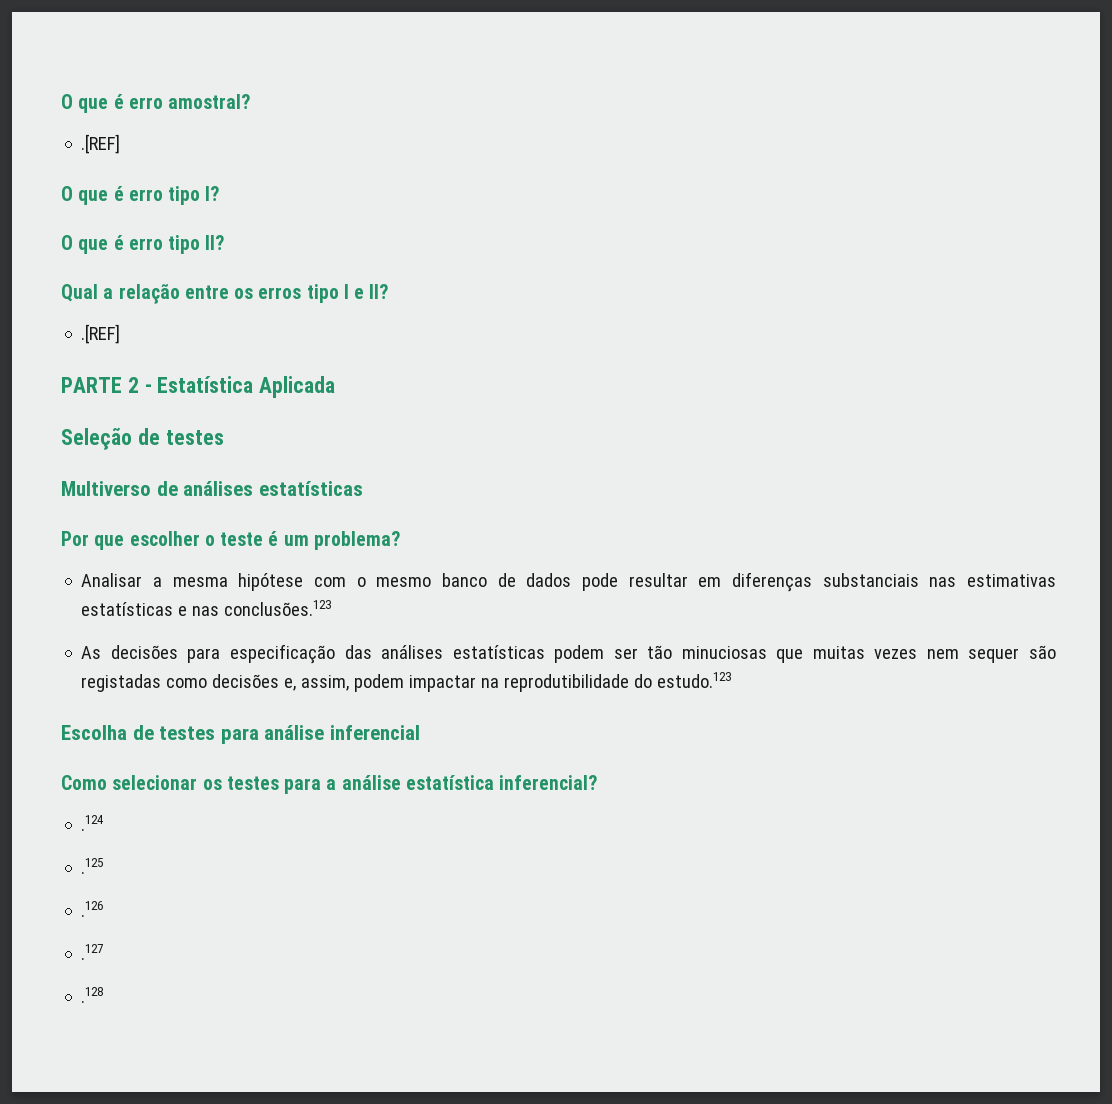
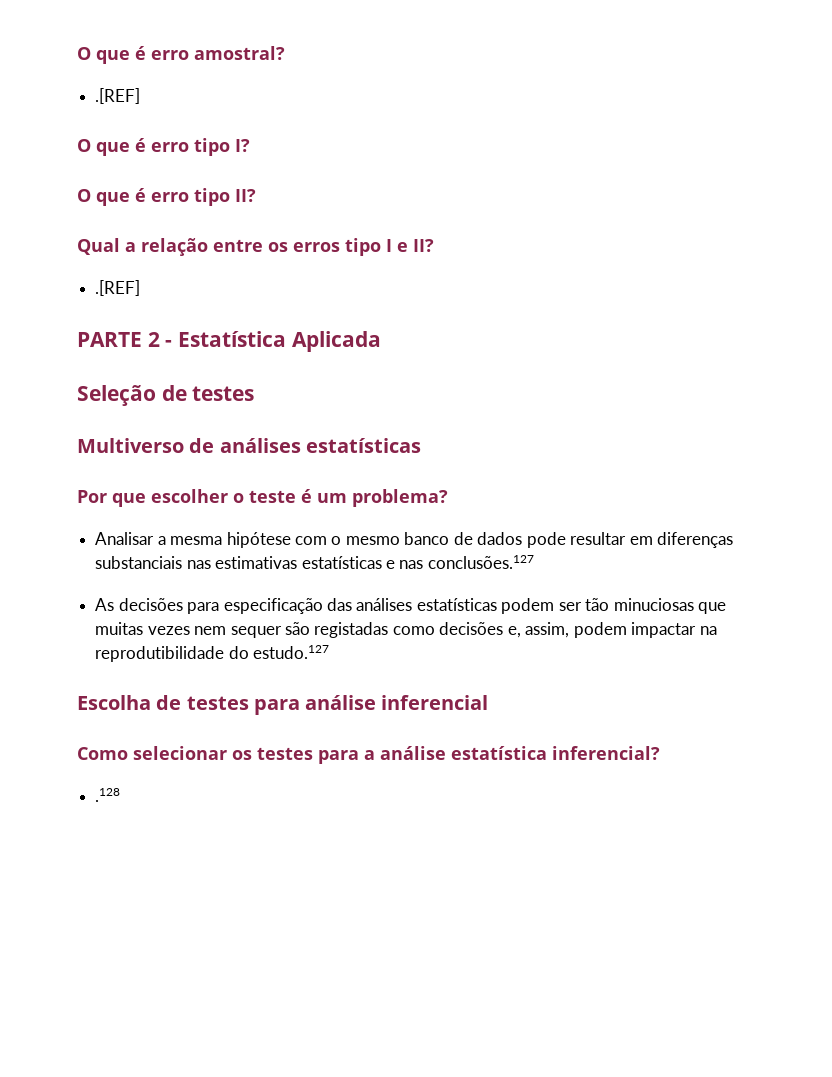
- Analisar a mesma hipótese com o mesmo banco de dados pode resultar em diferenças substanciais nas estimativas estatísticas e nas conclusões.123
+ Analisar a mesma hipótese com o mesmo banco de dados pode resultar em diferenças substanciais nas estimativas estatísticas e nas conclusões.127
- As decisões para especificação das análises estatísticas podem ser tão minuciosas que muitas vezes nem sequer são registadas como decisões e, assim, podem impactar na reprodutibilidade do estudo.123
+ As decisões para especificação das análises estatísticas podem ser tão minuciosas que muitas vezes nem sequer são registadas como decisões e, assim, podem impactar na reprodutibilidade do estudo.127
- .124
- .125
- .126
- .127

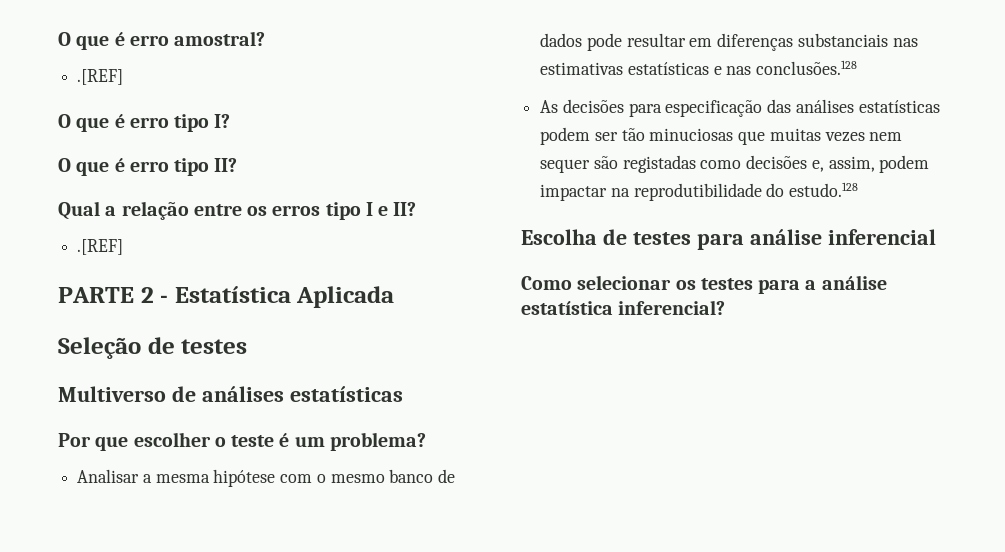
- Analisar a mesma hipótese com o mesmo banco de dados pode resultar em diferenças substanciais nas estimativas estatísticas e nas conclusões.127
+ Analisar a mesma hipótese com o mesmo banco de dados pode resultar em diferenças substanciais nas estimativas estatísticas e nas conclusões.128
- As decisões para especificação das análises estatísticas podem ser tão minuciosas que muitas vezes nem sequer são registadas como decisões e, assim, podem impactar na reprodutibilidade do estudo.127
+ As decisões para especificação das análises estatísticas podem ser tão minuciosas que muitas vezes nem sequer são registadas como decisões e, assim, podem impactar na reprodutibilidade do estudo.128
- .128

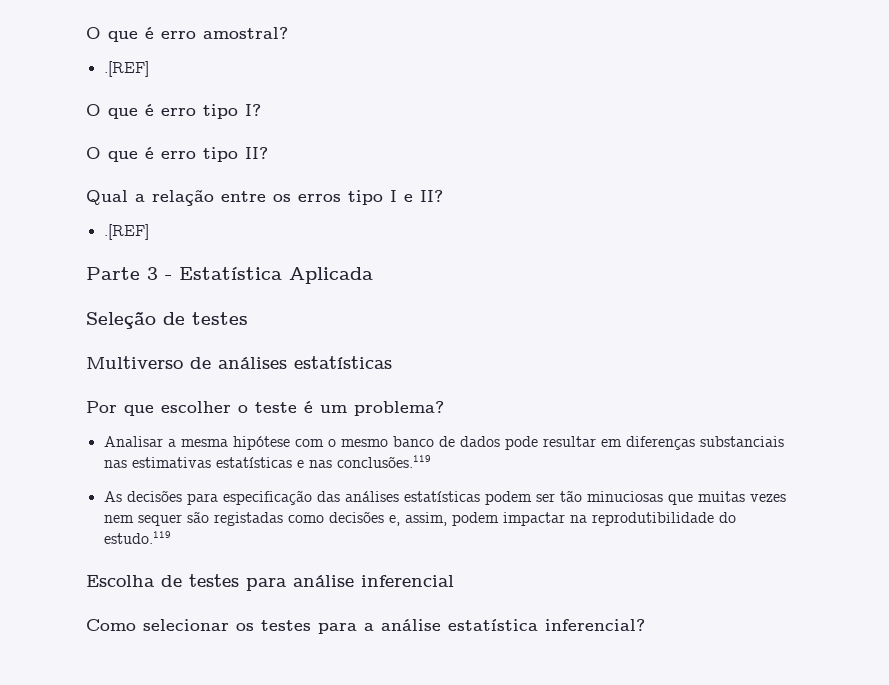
- PARTE 2 - Estatística Aplicada
+ Parte 3 - Estatística Aplicada
- Analisar a mesma hipótese com o mesmo banco de dados pode resultar em diferenças substanciais nas estimativas estatísticas e nas conclusões.128
+ Analisar a mesma hipótese com o mesmo banco de dados pode resultar em diferenças substanciais nas estimativas estatísticas e nas conclusões.119
- As decisões para especificação das análises estatísticas podem ser tão minuciosas que muitas vezes nem sequer são registadas como decisões e, assim, podem impactar na reprodutibilidade do estudo.128
+ As decisões para especificação das análises estatísticas podem ser tão minuciosas que muitas vezes nem sequer são registadas como decisões e, assim, podem impactar na reprodutibilidade do estudo.119

